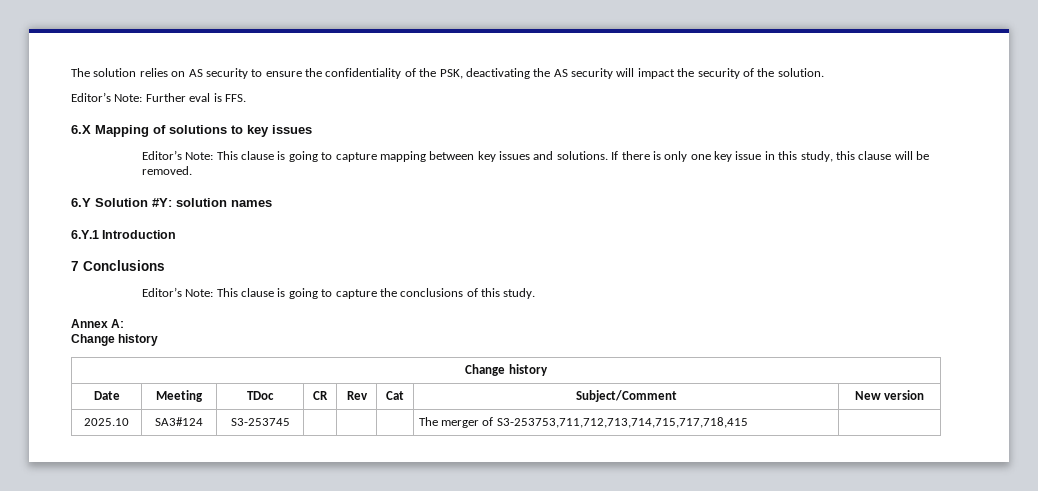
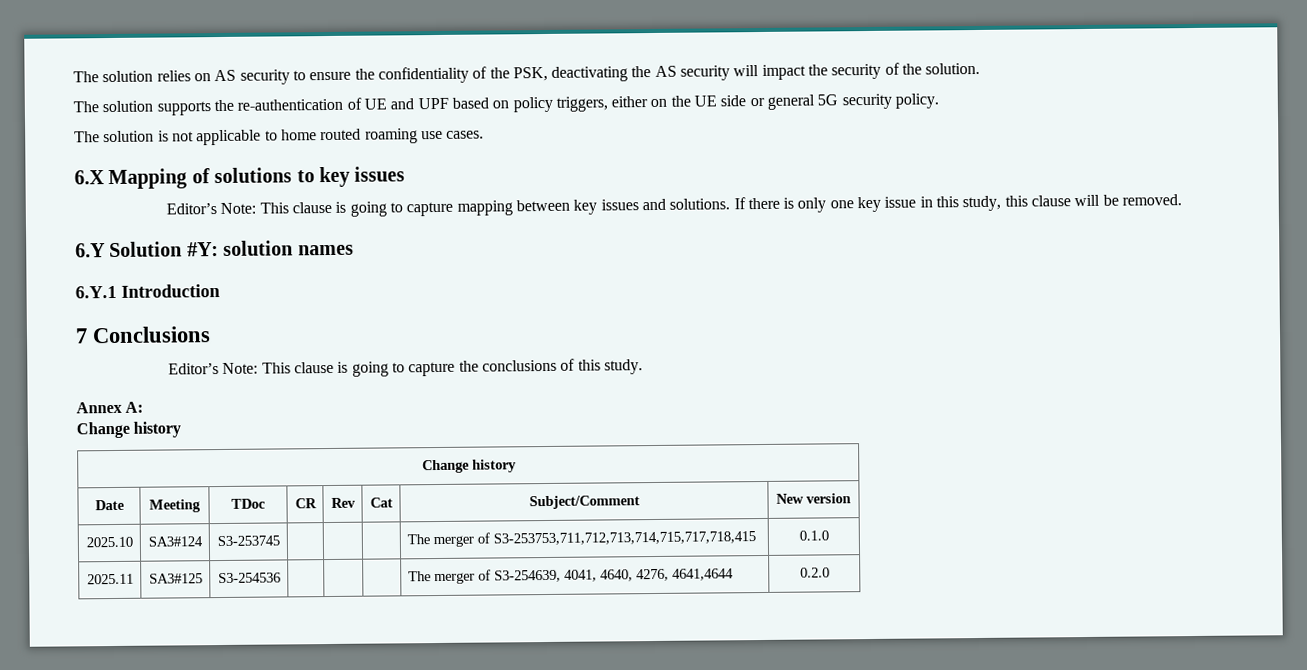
- Editor’s Note: Further eval is FFS.
+ The solution supports the re-authentication of UE and UPF based on policy triggers, either on the UE side or general 5G security policy.
+ The solution is not applicable to home routed roaming use cases.
- 2025.10 | SA3#124 | S3-253745 | | | | The merger of S3-253753,711,712,713,714,715,717,718,415 |
+ 2025.10 | SA3#124 | S3-253745 | | | | The merger of S3-253753,711,712,713,714,715,717,718,415 | 0.1.0
+ 2025.11 | SA3#125 | S3-254536 | | | | The merger of S3‑254639, 4041, 4640, 4276, 4641,4644 | 0.2.0

